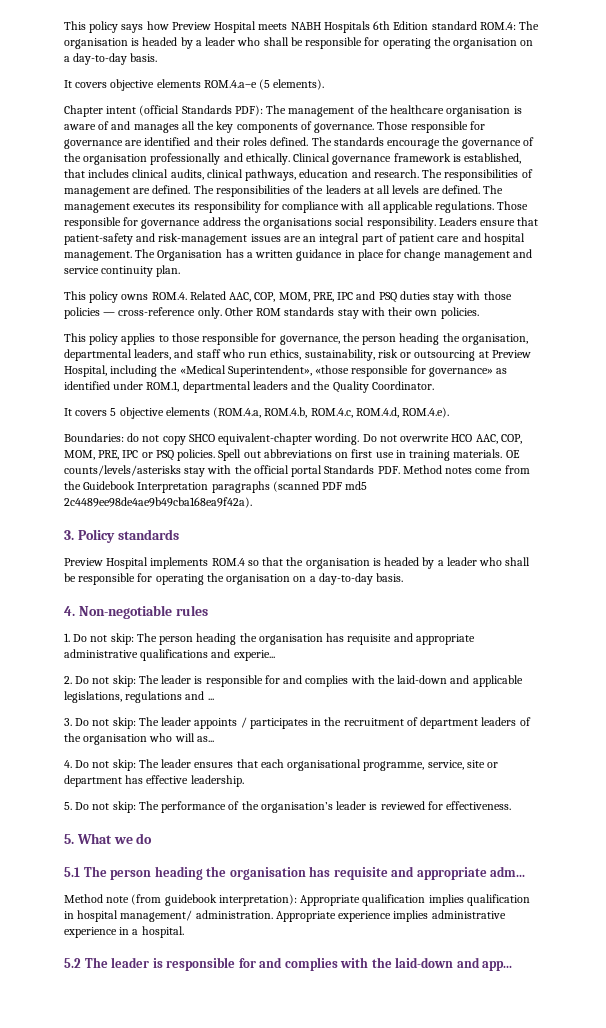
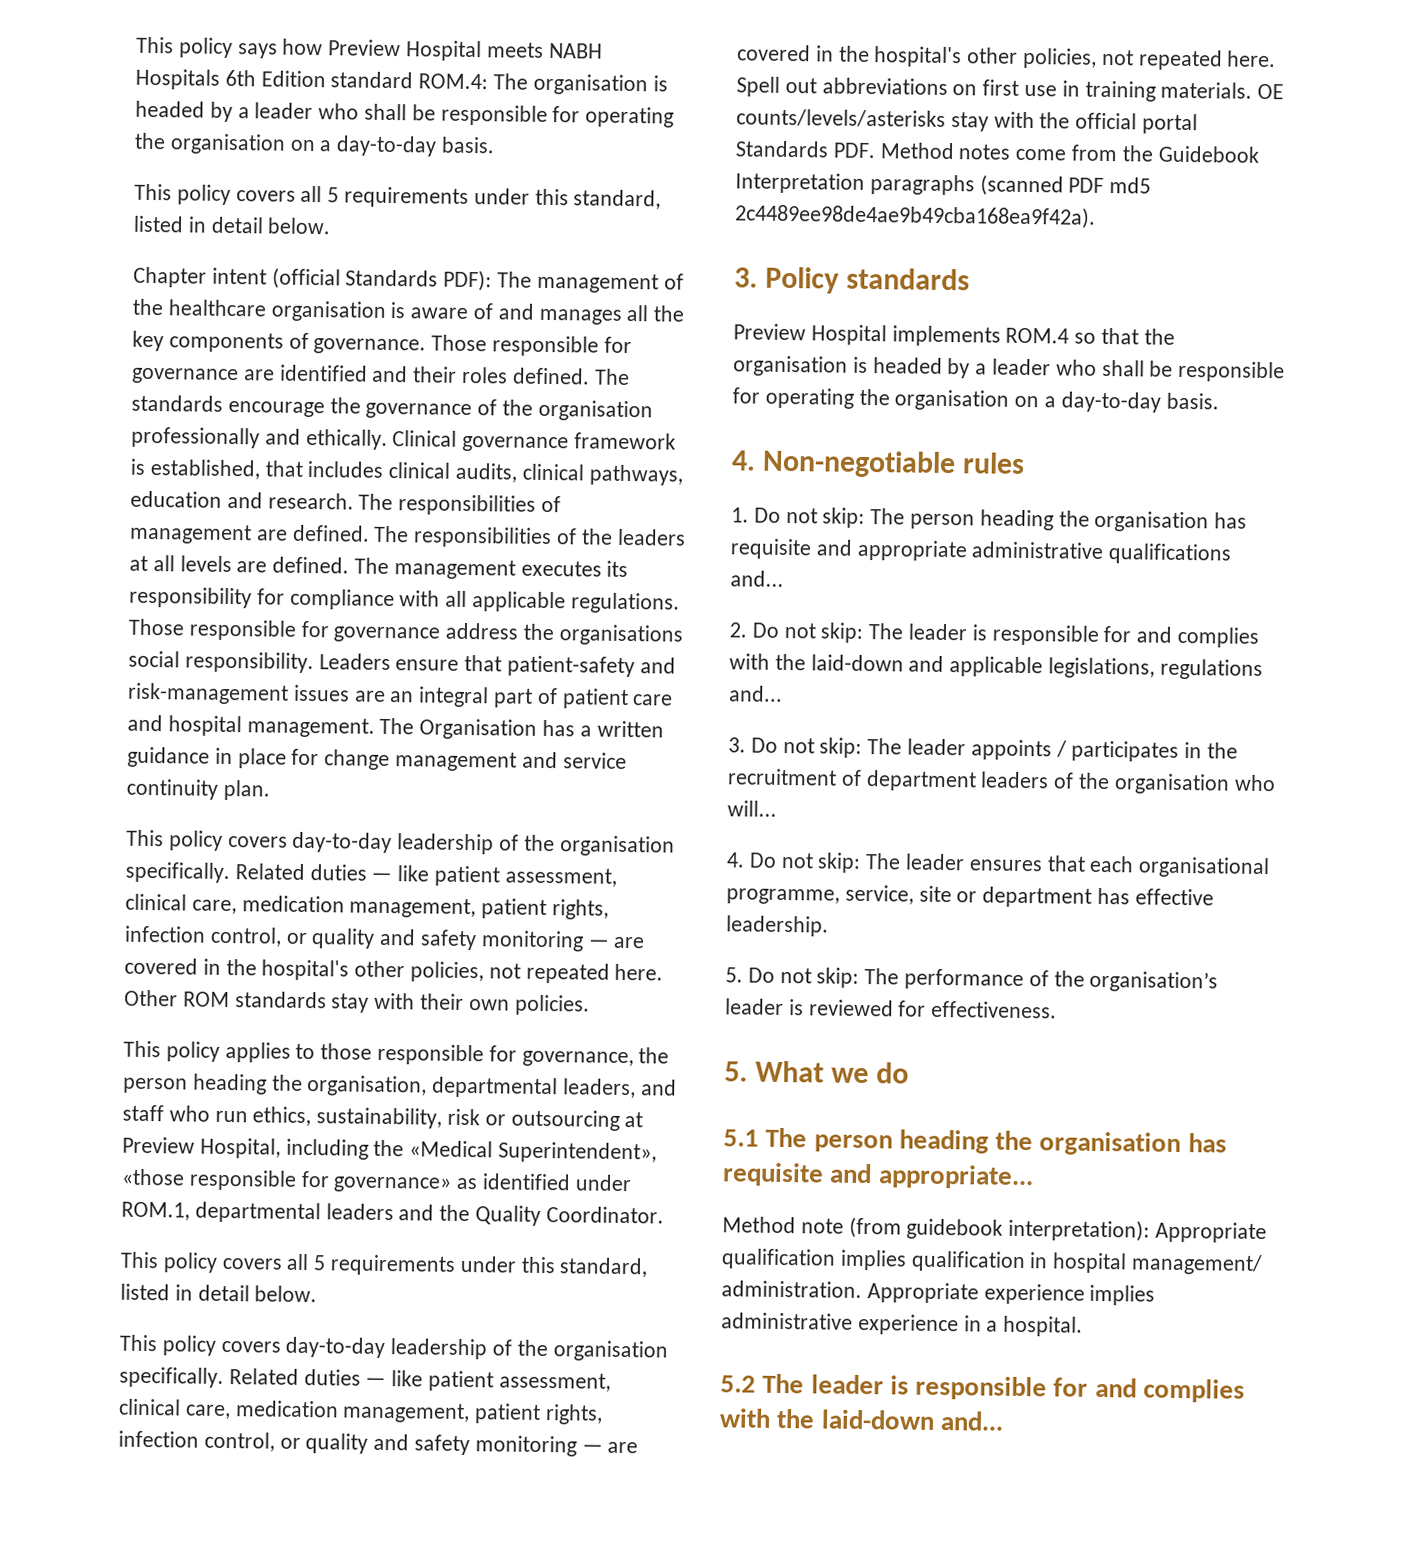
  This policy says how Preview Hospital meets NABH Hospitals 6th Edition standard ROM.4: The organisation is headed by a leader who shall be responsible for operating the organisation on a day-to-day basis.
- It covers objective elements ROM.4.a–e (5 elements).
+ This policy covers all 5 requirements under this standard, listed in detail below.
  The Organisation has a written guidance in place for change management and service continuity plan.
- This policy owns ROM.4. Related AAC, COP, MOM, PRE, IPC and PSQ duties stay with those policies — cross-reference only.
+ This policy covers day-to-day leadership of the organisation specifically. Related duties — like patient assessment, clinical care, medication management, patient rights, infection control, or quality and safety monitoring — are covered in the hospital's other policies, not repeated here.
  This policy applies to those responsible for governance, the person heading the organisation, departmental leaders, and staff who run ethics, sustainability, risk or outsourcing at Preview Hospital, including the «Medical Superintendent», «those responsible for governance» as identified under ROM.1, departmental leaders and the Quality Coordinator.
- It covers 5 objective elements (ROM.4.a, ROM.4.b, ROM.4.c, ROM.4.d, ROM.4.e).
- Boundaries: do not copy SHCO equivalent-chapter wording. Do not overwrite HCO AAC, COP, MOM, PRE, IPC or PSQ policies.
+ This policy covers all 5 requirements under this standard, listed in detail below.
+ This policy covers day-to-day leadership of the organisation specifically. Related duties — like patient assessment, clinical care, medication management, patient rights, infection control, or quality and safety monitoring — are covered in the hospital's other policies, not repeated here.
- 1. Do not skip: The person heading the organisation has requisite and appropriate administrative qualifications and experie...
+ 1. Do not skip: The person heading the organisation has requisite and appropriate administrative qualifications and...
- 2. Do not skip: The leader is responsible for and complies with the laid-down and applicable legislations, regulations and ...
+ 2. Do not skip: The leader is responsible for and complies with the laid-down and applicable legislations, regulations and...
- 3. Do not skip: The leader appoints / participates in the recruitment of department leaders of the organisation who will as...
+ 3. Do not skip: The leader appoints / participates in the recruitment of department leaders of the organisation who will...
- 5.1 The person heading the organisation has requisite and appropriate adm...
+ 5.1 The person heading the organisation has requisite and appropriate...
- 5.2 The leader is responsible for and complies with the laid-down and app...
+ 5.2 The leader is responsible for and complies with the laid-down and...

